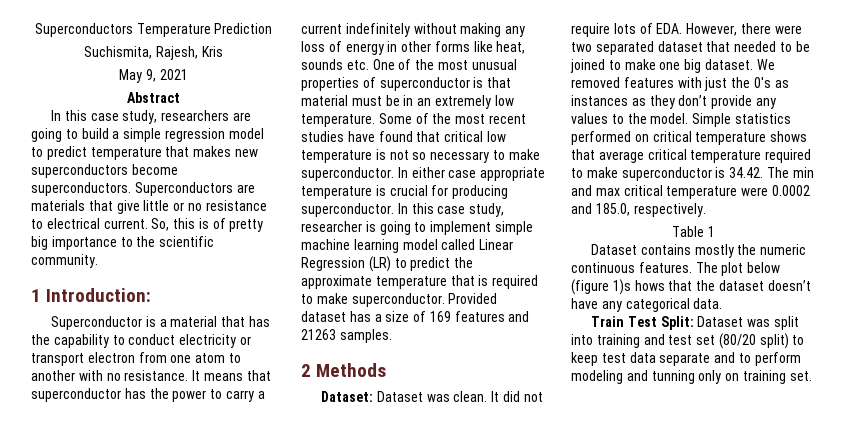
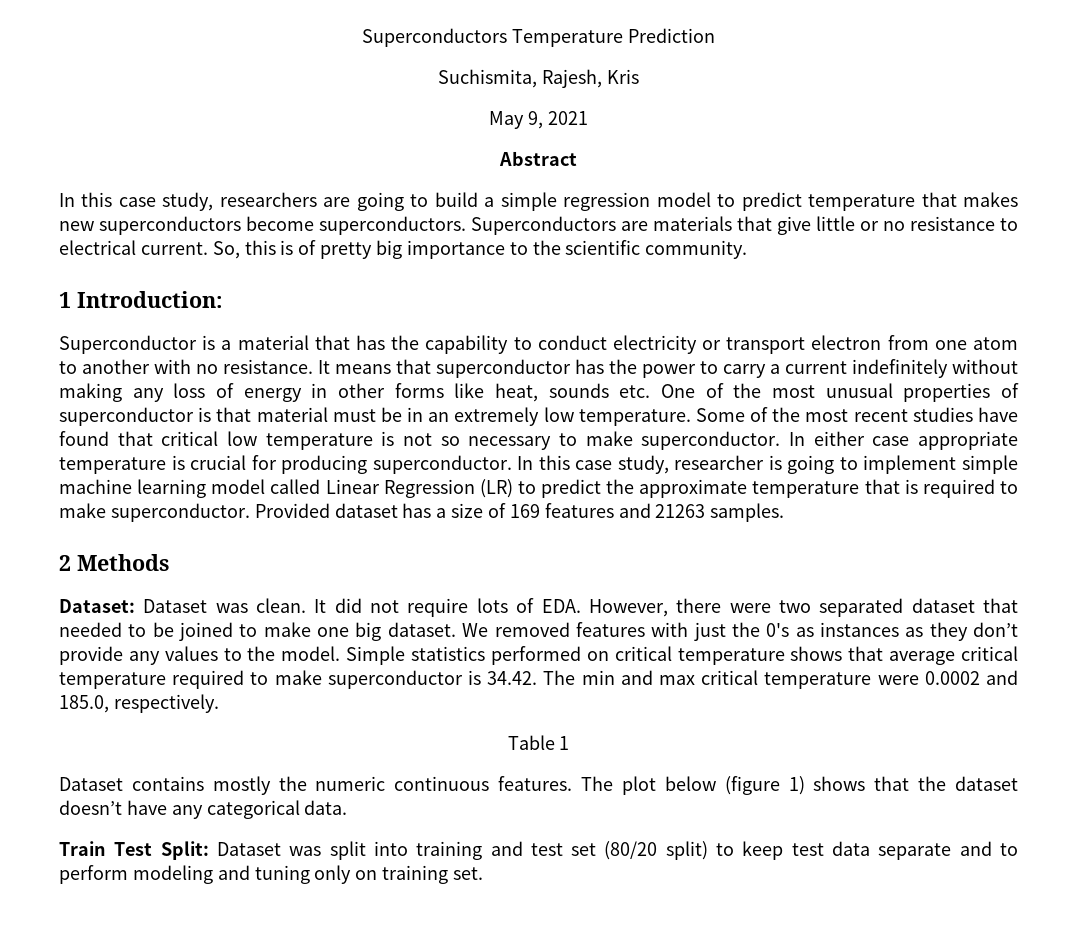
- The plot below (figure 1)s hows that the dataset doesn’t have any categorical data.
+ The plot below (figure 1) shows that the dataset doesn’t have any categorical data.
- Train Test Split: Dataset was split into training and test set (80/20 split) to keep test data separate and to perform modeling and tunning only on training set.
+ Train Test Split: Dataset was split into training and test set (80/20 split) to keep test data separate and to perform modeling and tuning only on training set.

